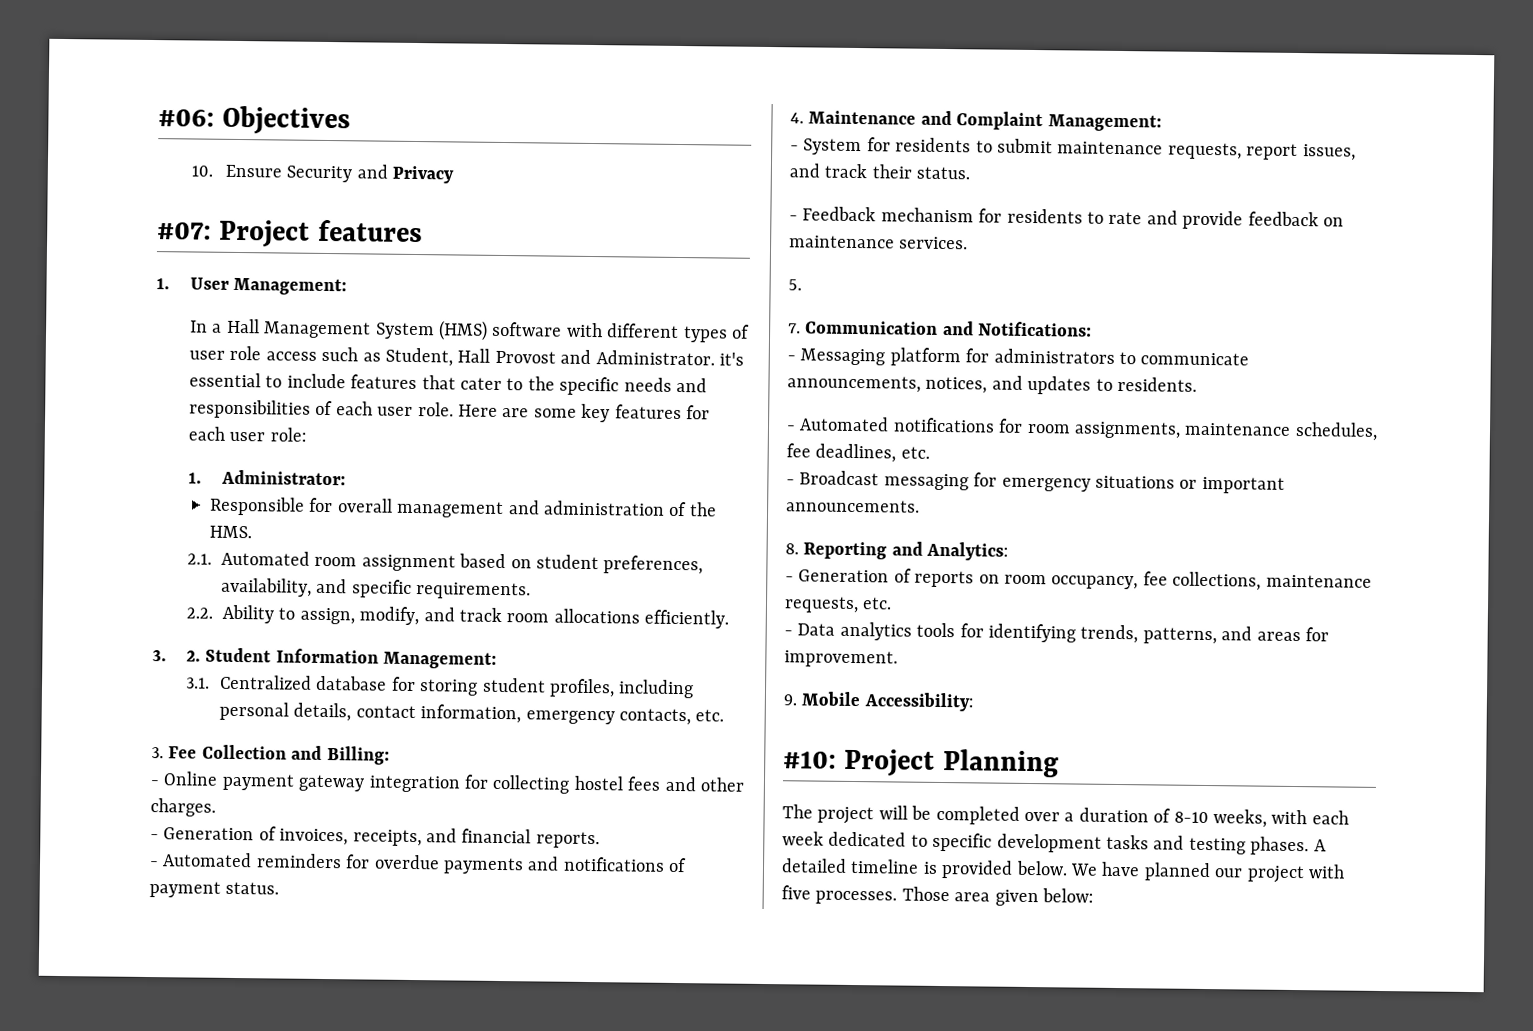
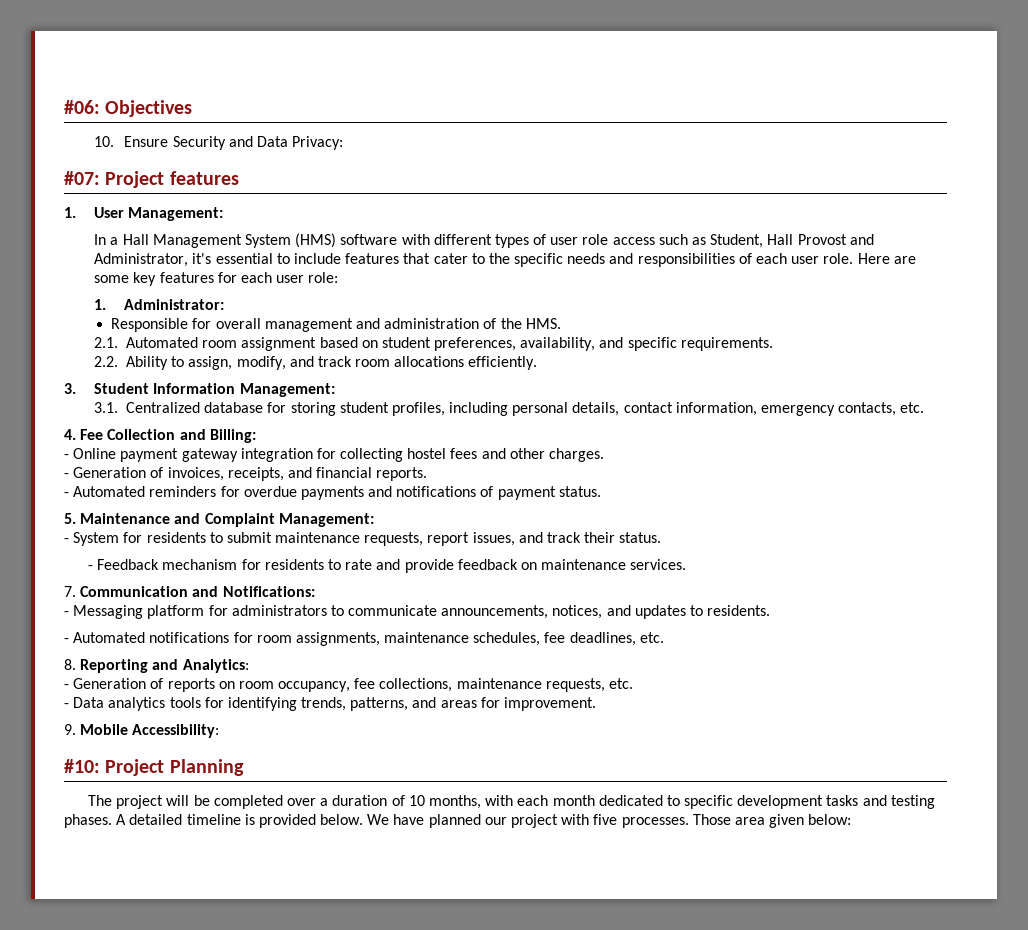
- 10. Ensure Security and Privacy
+ 10. Ensure Security and Data Privacy:
- In a Hall Management System (HMS) software with different types of user role access such as Student, Hall Provost and Administrator. it's essential to include features that cater to the specific needs and responsibilities of each user role.
+ In a Hall Management System (HMS) software with different types of user role access such as Student, Hall Provost and Administrator, it's essential to include features that cater to the specific needs and responsibilities of each user role.
- 3. 2. Student Information Management:
+ 3. Student Information Management:
- 3. Fee Collection and Billing:
+ 4. Fee Collection and Billing:
- 4. Maintenance and Complaint Management:
+ 5. Maintenance and Complaint Management:
- 5.
- - Broadcast messaging for emergency situations or important announcements.
- The project will be completed over a duration of 8-10 weeks, with each week dedicated to specific development tasks and testing phases.
+ The project will be completed over a duration of 10 months, with each month dedicated to specific development tasks and testing phases.

